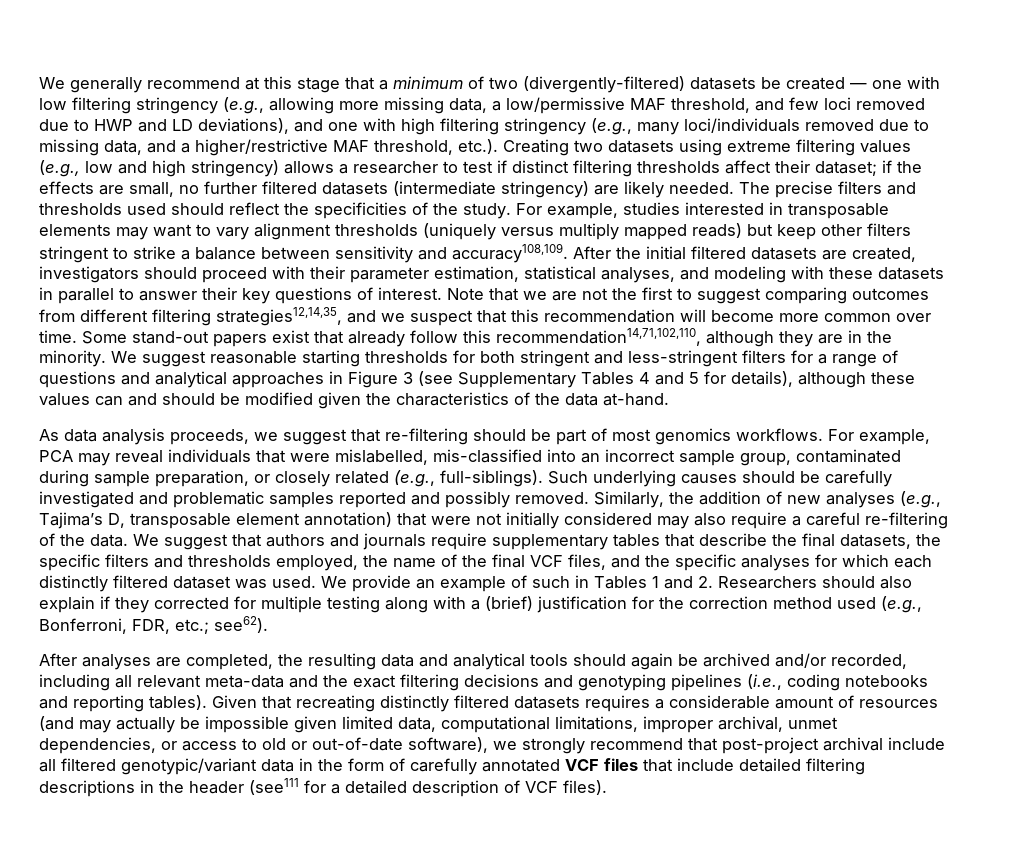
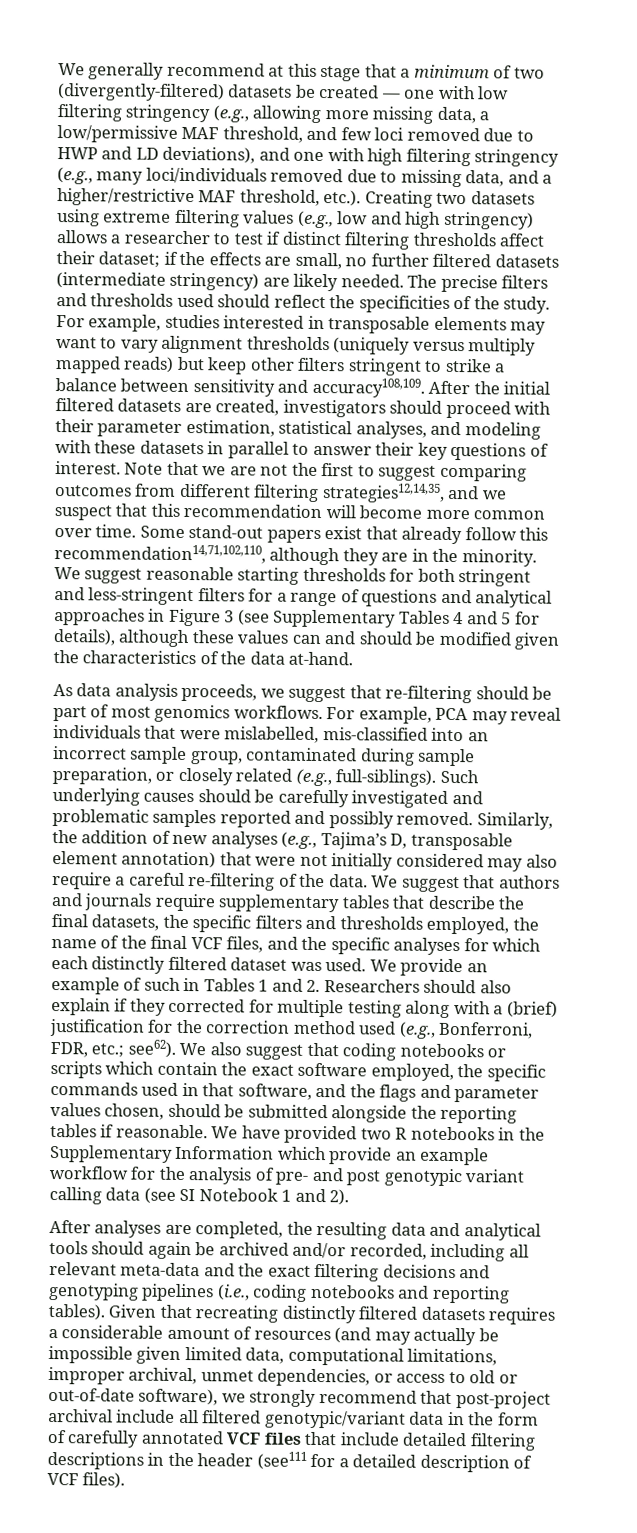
+ We also suggest that coding notebooks or scripts which contain the exact software employed, the specific commands used in that software, and the flags and parameter values chosen, should be submitted alongside the reporting tables if reasonable. We have provided two R notebooks in the Supplementary Information which provide an example workflow for the analysis of pre- and post genotypic variant calling data (see SI Notebook 1 and 2).

